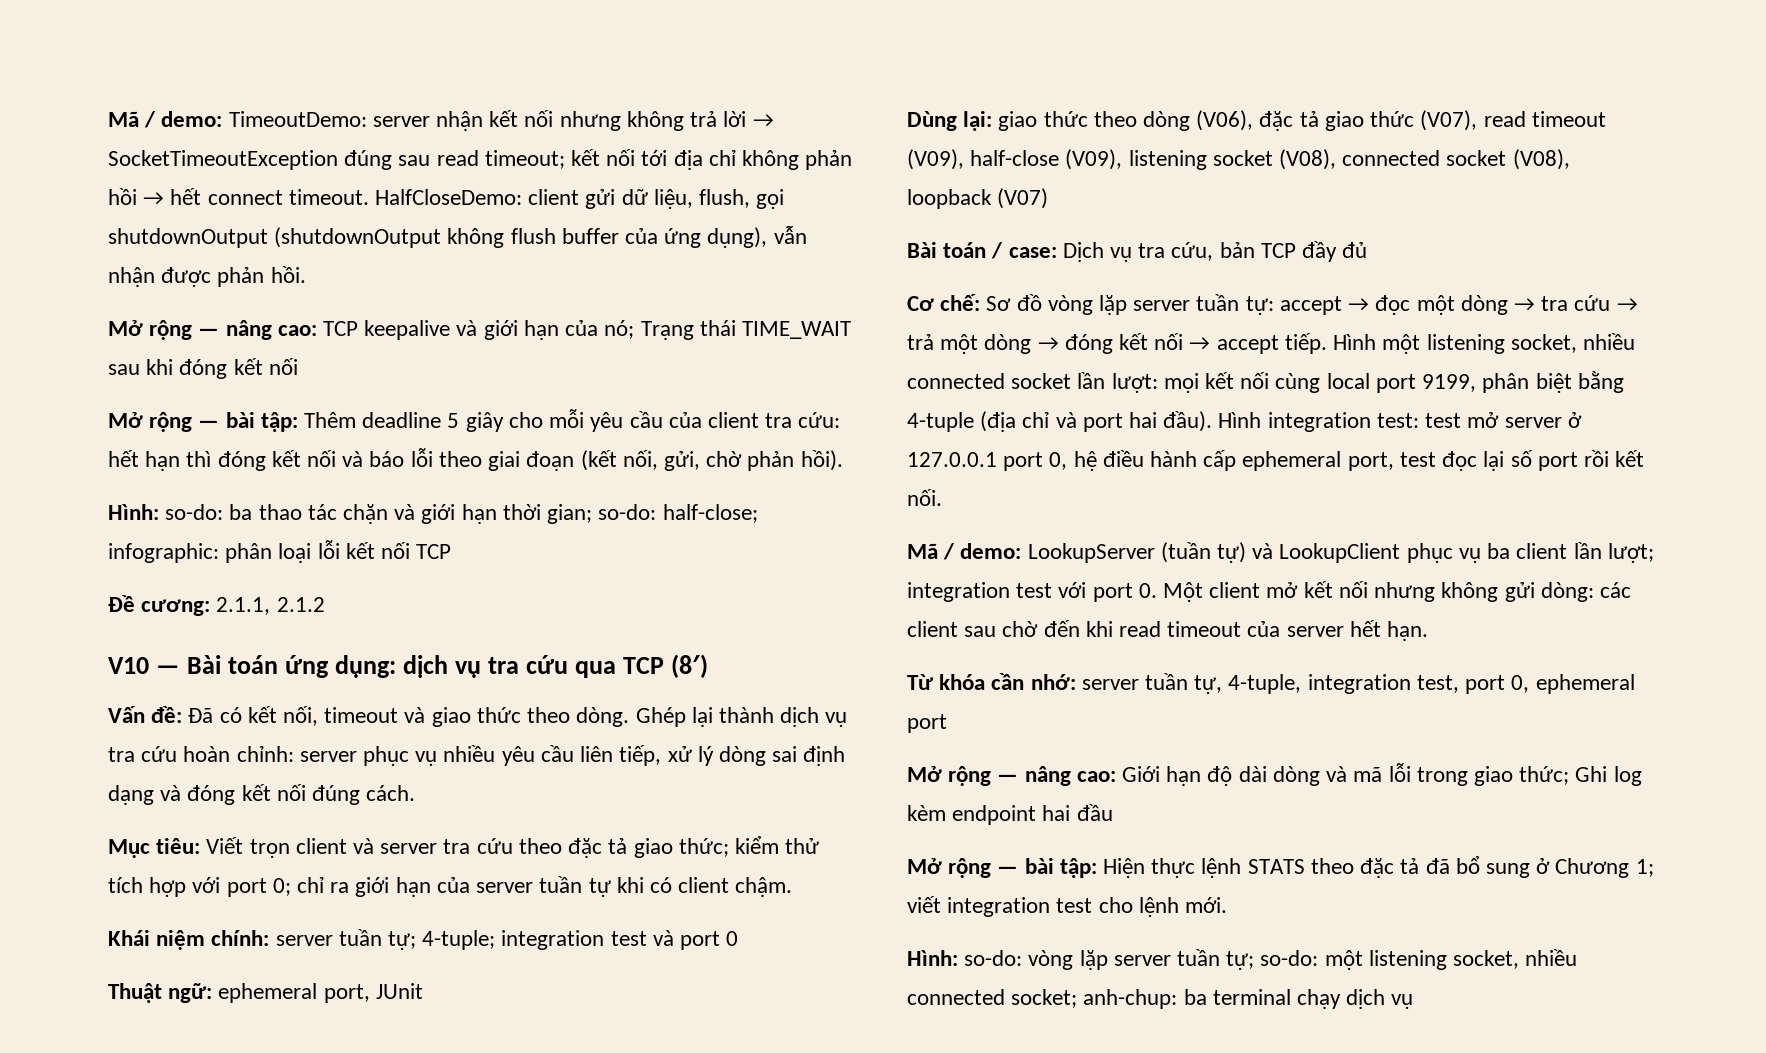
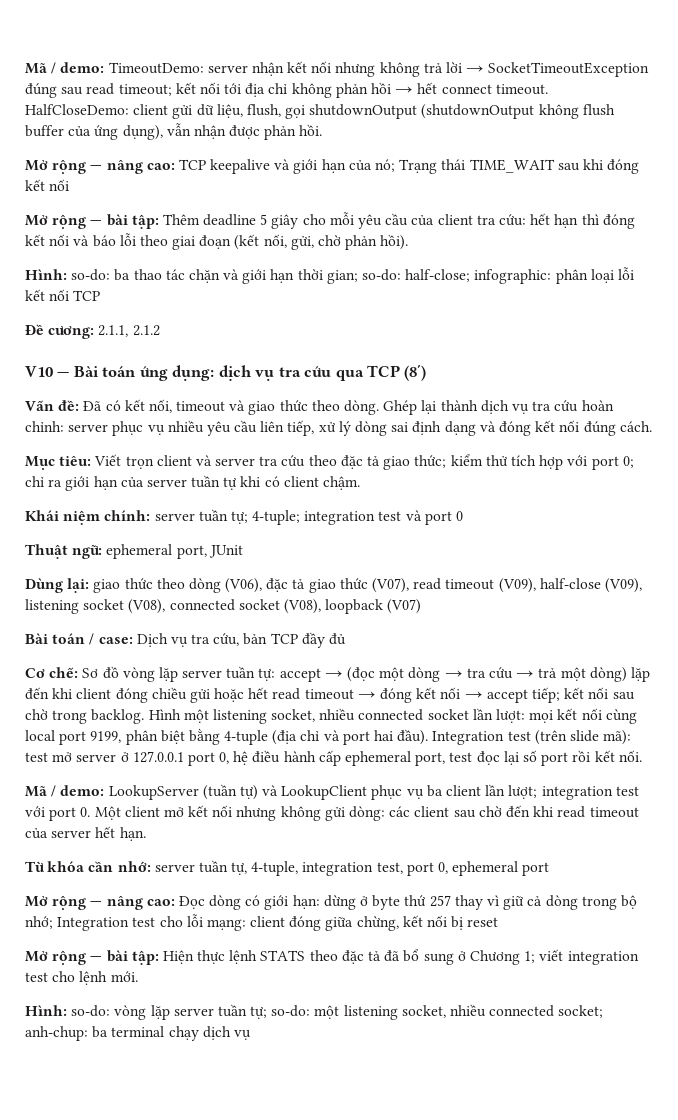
- Cơ chế: Sơ đồ vòng lặp server tuần tự: accept → đọc một dòng → tra cứu → trả một dòng → đóng kết nối → accept tiếp.
+ Cơ chế: Sơ đồ vòng lặp server tuần tự: accept → (đọc một dòng → tra cứu → trả một dòng) lặp đến khi client đóng chiều gửi hoặc hết read timeout → đóng kết nối → accept tiếp; kết nối sau chờ trong backlog.
- Hình integration test: test mở server ở 127.0.0.1 port 0, hệ điều hành cấp ephemeral port, test đọc lại số port rồi kết nối.
+ Integration test (trên slide mã): test mở server ở 127.0.0.1 port 0, hệ điều hành cấp ephemeral port, test đọc lại số port rồi kết nối.
- Mở rộng — nâng cao: Giới hạn độ dài dòng và mã lỗi trong giao thức; Ghi log kèm endpoint hai đầu
+ Mở rộng — nâng cao: Đọc dòng có giới hạn: dừng ở byte thứ 257 thay vì giữ cả dòng trong bộ nhớ; Integration test cho lỗi mạng: client đóng giữa chừng, kết nối bị reset

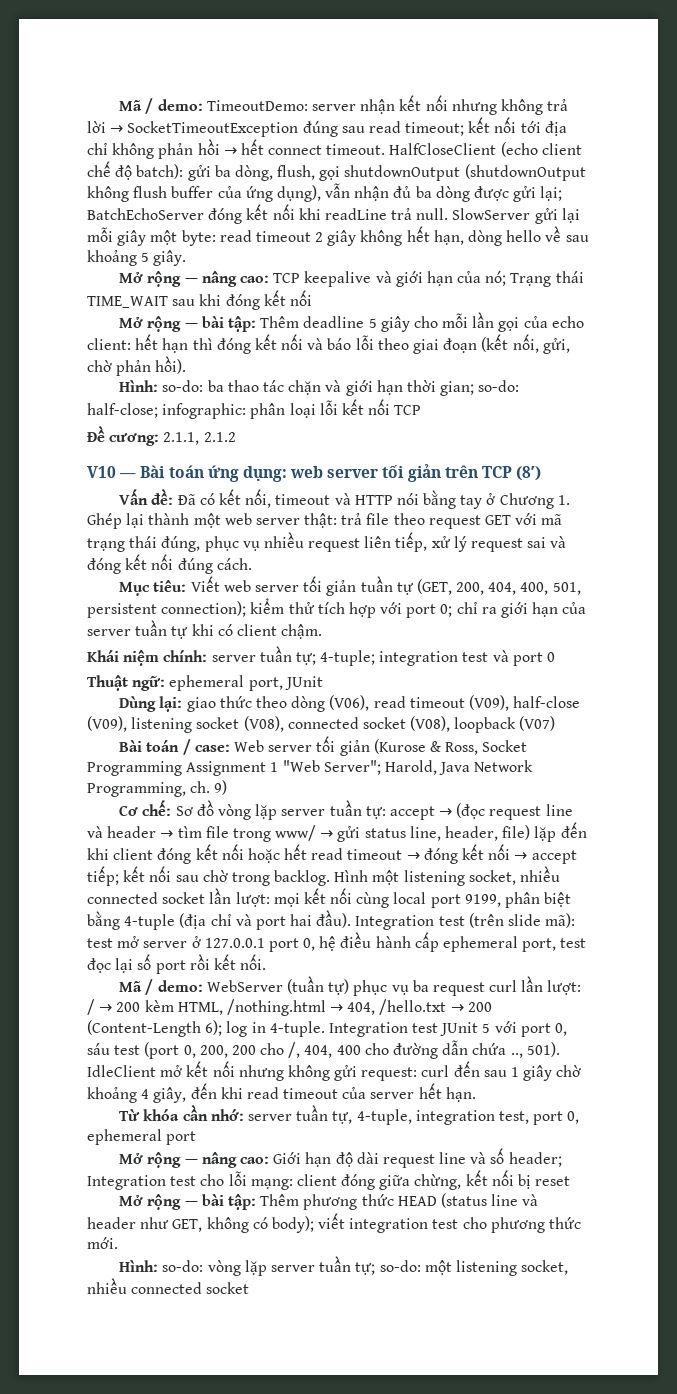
- HalfCloseDemo: client gửi dữ liệu, flush, gọi shutdownOutput (shutdownOutput không flush buffer của ứng dụng), vẫn nhận được phản hồi.
+ HalfCloseClient (echo client chế độ batch): gửi ba dòng, flush, gọi shutdownOutput (shutdownOutput không flush buffer của ứng dụng), vẫn nhận đủ ba dòng được gửi lại; BatchEchoServer đóng kết nối khi readLine trả null. SlowServer gửi lại mỗi giây một byte: read timeout 2 giây không hết hạn, dòng hello về sau khoảng 5 giây.
- Mở rộng — bài tập: Thêm deadline 5 giây cho mỗi yêu cầu của client tra cứu: hết hạn thì đóng kết nối và báo lỗi theo giai đoạn (kết nối, gửi, chờ phản hồi).
+ Mở rộng — bài tập: Thêm deadline 5 giây cho mỗi lần gọi của echo client: hết hạn thì đóng kết nối và báo lỗi theo giai đoạn (kết nối, gửi, chờ phản hồi).
- V10 — Bài toán ứng dụng: dịch vụ tra cứu qua TCP (8′)
+ V10 — Bài toán ứng dụng: web server tối giản trên TCP (8′)
- Vấn đề: Đã có kết nối, timeout và giao thức theo dòng. Ghép lại thành dịch vụ tra cứu hoàn chỉnh: server phục vụ nhiều yêu cầu liên tiếp, xử lý dòng sai định dạng và đóng kết nối đúng cách.
+ Vấn đề: Đã có kết nối, timeout và HTTP nói bằng tay ở Chương 1. Ghép lại thành một web server thật: trả file theo request GET với mã trạng thái đúng, phục vụ nhiều request liên tiếp, xử lý request sai và đóng kết nối đúng cách.
- Mục tiêu: Viết trọn client và server tra cứu theo đặc tả giao thức; kiểm thử tích hợp với port 0; chỉ ra giới hạn của server tuần tự khi có client chậm.
+ Mục tiêu: Viết web server tối giản tuần tự (GET, 200, 404, 400, 501, persistent connection); kiểm thử tích hợp với port 0; chỉ ra giới hạn của server tuần tự khi có client chậm.
- Dùng lại: giao thức theo dòng (V06), đặc tả giao thức (V07), read timeout (V09), half-close (V09), listening socket (V08), connected socket (V08), loopback (V07)
+ Dùng lại: giao thức theo dòng (V06), read timeout (V09), half-close (V09), listening socket (V08), connected socket (V08), loopback (V07)
- Bài toán / case: Dịch vụ tra cứu, bản TCP đầy đủ
+ Bài toán / case: Web server tối giản (Kurose & Ross, Socket Programming Assignment 1 "Web Server"; Harold, Java Network Programming, ch. 9)
- Cơ chế: Sơ đồ vòng lặp server tuần tự: accept → (đọc một dòng → tra cứu → trả một dòng) lặp đến khi client đóng chiều gửi hoặc hết read timeout → đóng kết nối → accept tiếp; kết nối sau chờ trong backlog.
+ Cơ chế: Sơ đồ vòng lặp server tuần tự: accept → (đọc request line và header → tìm file trong www/ → gửi status line, header, file) lặp đến khi client đóng kết nối hoặc hết read timeout → đóng kết nối → accept tiếp; kết nối sau chờ trong backlog.
- Mã / demo: LookupServer (tuần tự) và LookupClient phục vụ ba client lần lượt; integration test với port 0. Một client mở kết nối nhưng không gửi dòng: các client sau chờ đến khi read timeout của server hết hạn.
+ Mã / demo: WebServer (tuần tự) phục vụ ba request curl lần lượt: / → 200 kèm HTML, /nothing.html → 404, /hello.txt → 200 (Content-Length 6); log in 4-tuple. Integration test JUnit 5 với port 0, sáu test (port 0, 200, 200 cho /, 404, 400 cho đường dẫn chứa .., 501). IdleClient mở kết nối nhưng không gửi request: curl đến sau 1 giây chờ khoảng 4 giây, đến khi read timeout của server hết hạn.
- Mở rộng — nâng cao: Đọc dòng có giới hạn: dừng ở byte thứ 257 thay vì giữ cả dòng trong bộ nhớ; Integration test cho lỗi mạng: client đóng giữa chừng, kết nối bị reset
+ Mở rộng — nâng cao: Giới hạn độ dài request line và số header; Integration test cho lỗi mạng: client đóng giữa chừng, kết nối bị reset
- Mở rộng — bài tập: Hiện thực lệnh STATS theo đặc tả đã bổ sung ở Chương 1; viết integration test cho lệnh mới.
+ Mở rộng — bài tập: Thêm phương thức HEAD (status line và header như GET, không có body); viết integration test cho phương thức mới.
- Hình: so-do: vòng lặp server tuần tự; so-do: một listening socket, nhiều connected socket; anh-chup: ba terminal chạy dịch vụ
+ Hình: so-do: vòng lặp server tuần tự; so-do: một listening socket, nhiều connected socket

